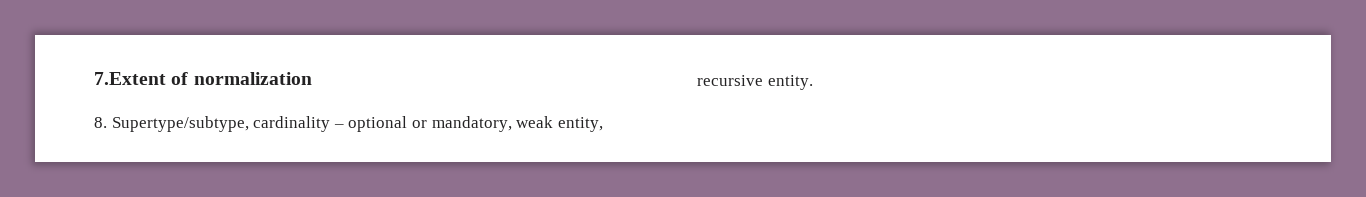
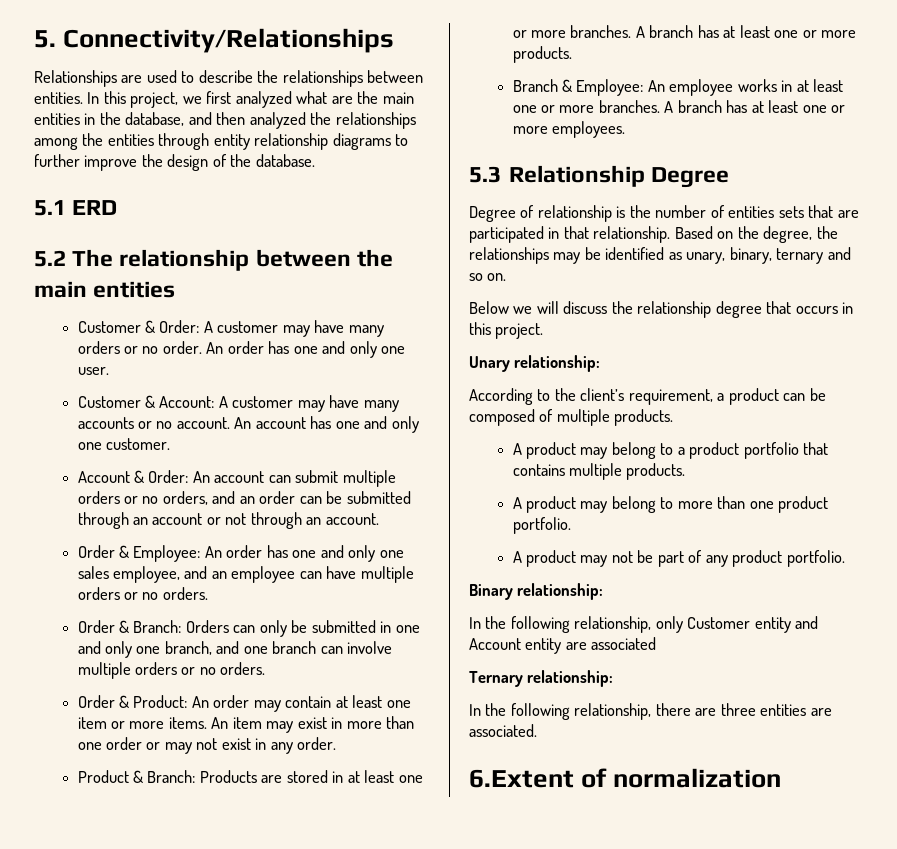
- 7.Extent of normalization
- 8. Supertype/subtype, cardinality – optional or mandatory, weak entity, recursive entity.
+ 5. Connectivity/Relationships
+ Relationships are used to describe the relationships between entities. In this project, we first analyzed what are the main entities in the database, and then analyzed the relationships among the entities through entity relationship diagrams to further improve the design of the database.
+ 5.1 ERD
+ 5.2 The relationship between the main entities
+ Customer & Order: A customer may have many orders or no order. An order has one and only one user.
+ Customer & Account: A customer may have many accounts or no account. An account has one and only one customer.
+ Account & Order: An account can submit multiple orders or no orders, and an order can be submitted through an account or not through an account.
+ Order & Employee: An order has one and only one sales employee, and an employee can have multiple orders or no orders.
+ Order & Branch: Orders can only be submitted in one and only one branch, and one branch can involve multiple orders or no orders.
+ Order & Product: An order may contain at least one item or more items. An item may exist in more than one order or may not exist in any order.
+ Product & Branch: Products are stored in at least one or more branches. A branch has at least one or more products.
+ Branch & Employee: An employee works in at least one or more branches. A branch has at least one or more employees.
+ 5.3 Relationship Degree
+ Degree of relationship is the number of entities sets that are participated in that relationship. Based on the degree, the relationships may be identified as unary, binary, ternary and so on.
+ Below we will discuss the relationship degree that occurs in this project.
+ Unary relationship:
+ According to the client’s requirement, a product can be composed of multiple products.
+ A product may belong to a product portfolio that contains multiple products.
+ A product may belong to more than one product portfolio.
+ A product may not be part of any product portfolio.
+ Binary relationship:
+ In the following relationship, only Customer entity and Account entity are associated
+ Ternary relationship:
+ In the following relationship, there are three entities are associated.
+ 6.Extent of normalization

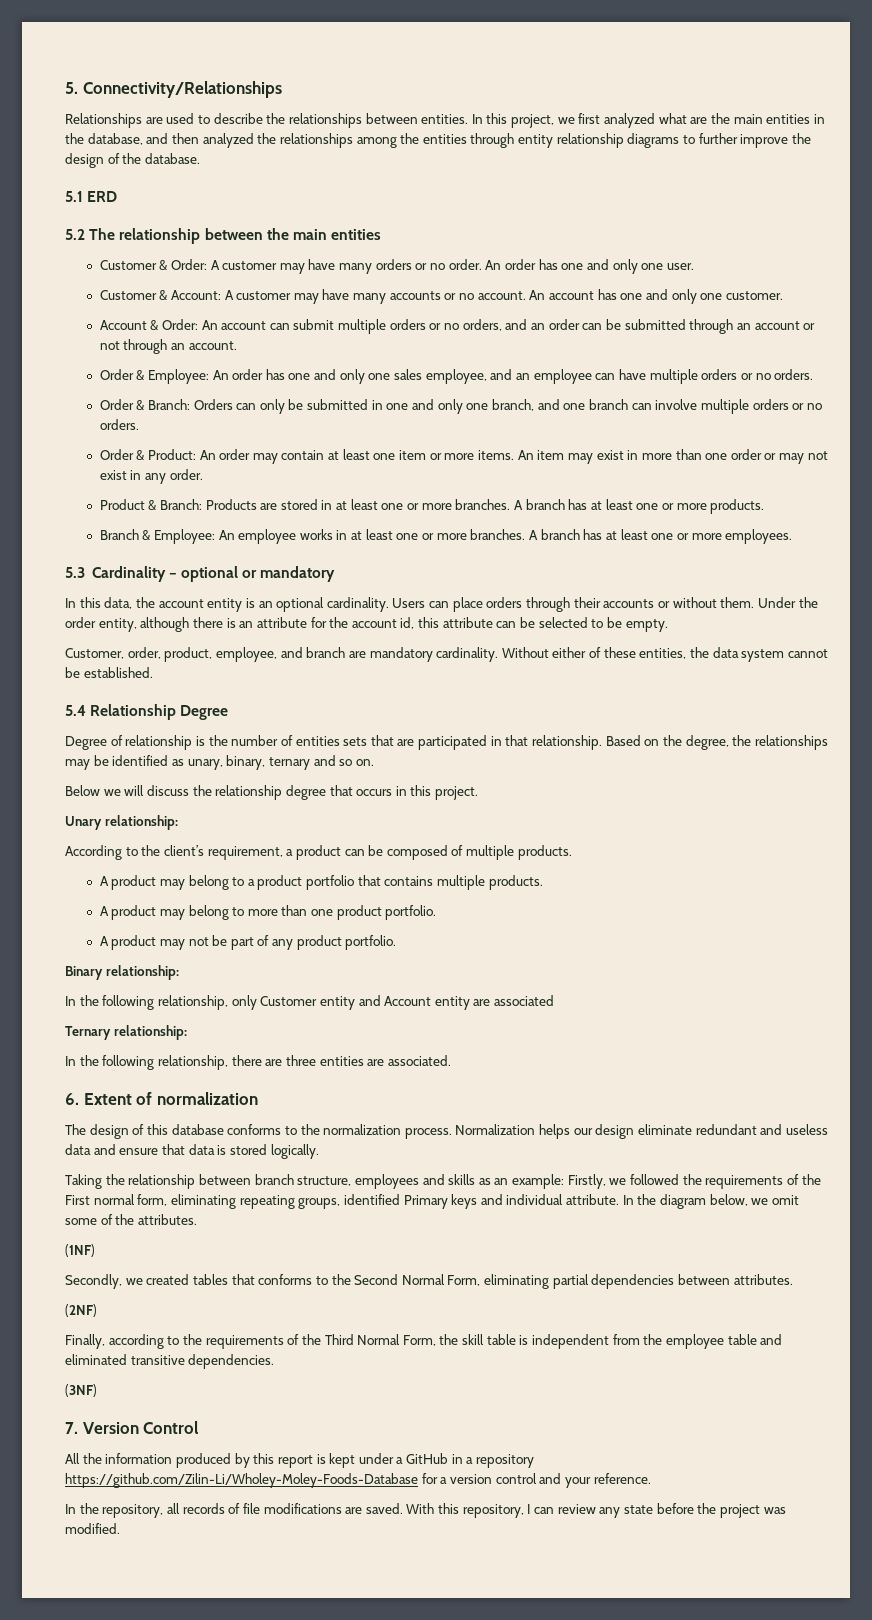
- 5.3 Relationship Degree
+ 5.3 Cardinality – optional or mandatory
+ In this data, the account entity is an optional cardinality. Users can place orders through their accounts or without them. Under the order entity, although there is an attribute for the account id, this attribute can be selected to be empty.
+ Customer, order, product, employee, and branch are mandatory cardinality. Without either of these entities, the data system cannot be established.
+ 5.4 Relationship Degree
- 6.Extent of normalization
+ 6. Extent of normalization
+ The design of this database conforms to the normalization process. Normalization helps our design eliminate redundant and useless data and ensure that data is stored logically.
+ Taking the relationship between branch structure, employees and skills as an example: Firstly, we followed the requirements of the First normal form, eliminating repeating groups, identified Primary keys and individual attribute. In the diagram below, we omit some of the attributes.
+ (1NF)
+ Secondly, we created tables that conforms to the Second Normal Form, eliminating partial dependencies between attributes.
+ (2NF)
+ Finally, according to the requirements of the Third Normal Form, the skill table is independent from the employee table and eliminated transitive dependencies.
+ (3NF)
+ 7. Version Control
+ All the information produced by this report is kept under a GitHub in a repository https://github.com/Zilin-Li/Wholey-Moley-Foods-Database for a version control and your reference.
+ In the repository, all records of file modifications are saved. With this repository, I can review any state before the project was modified.

